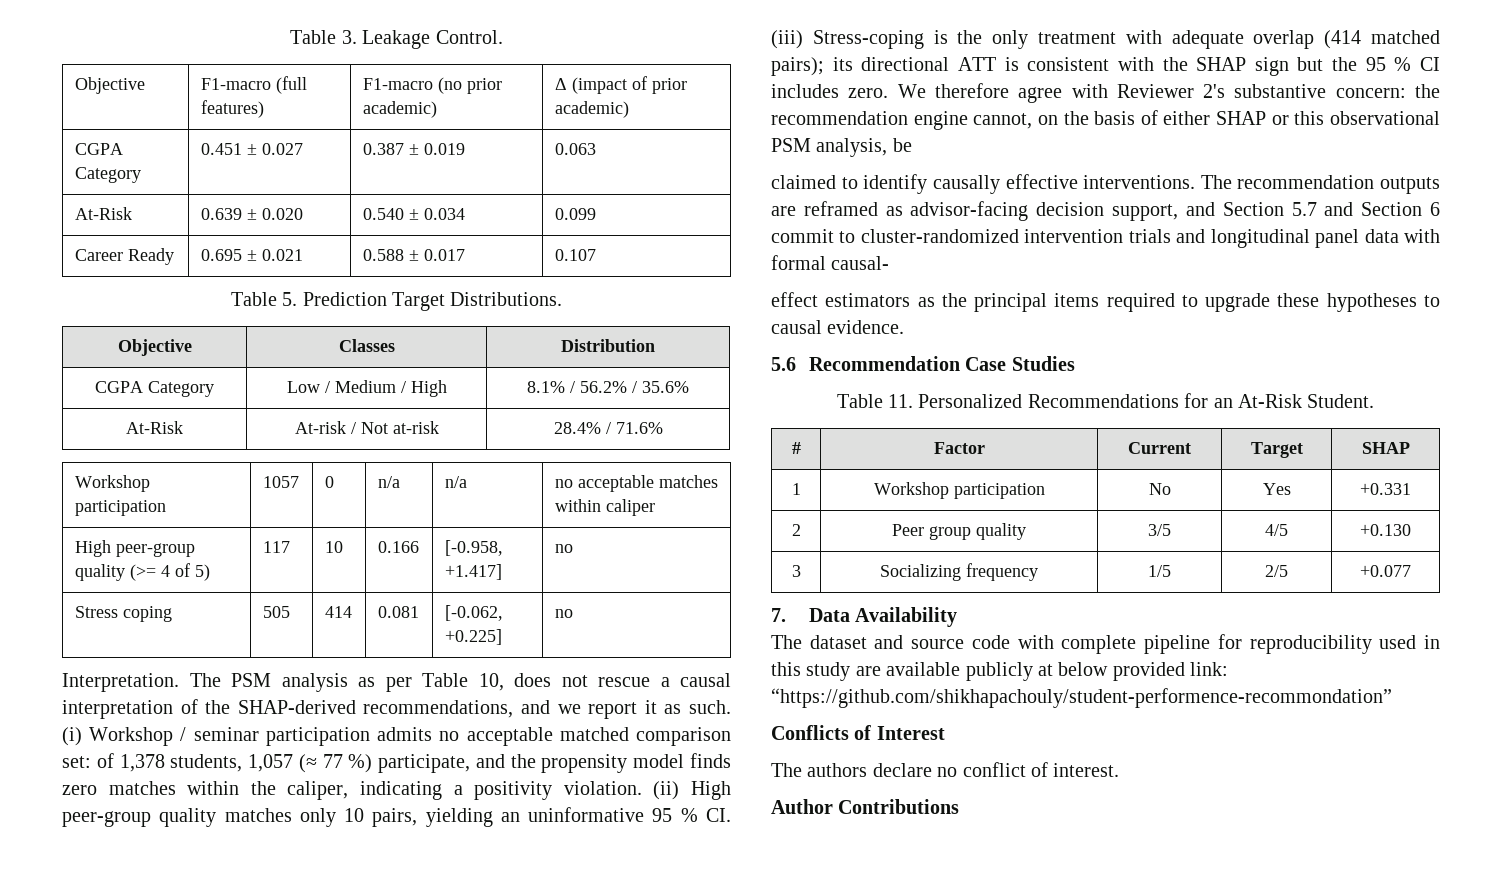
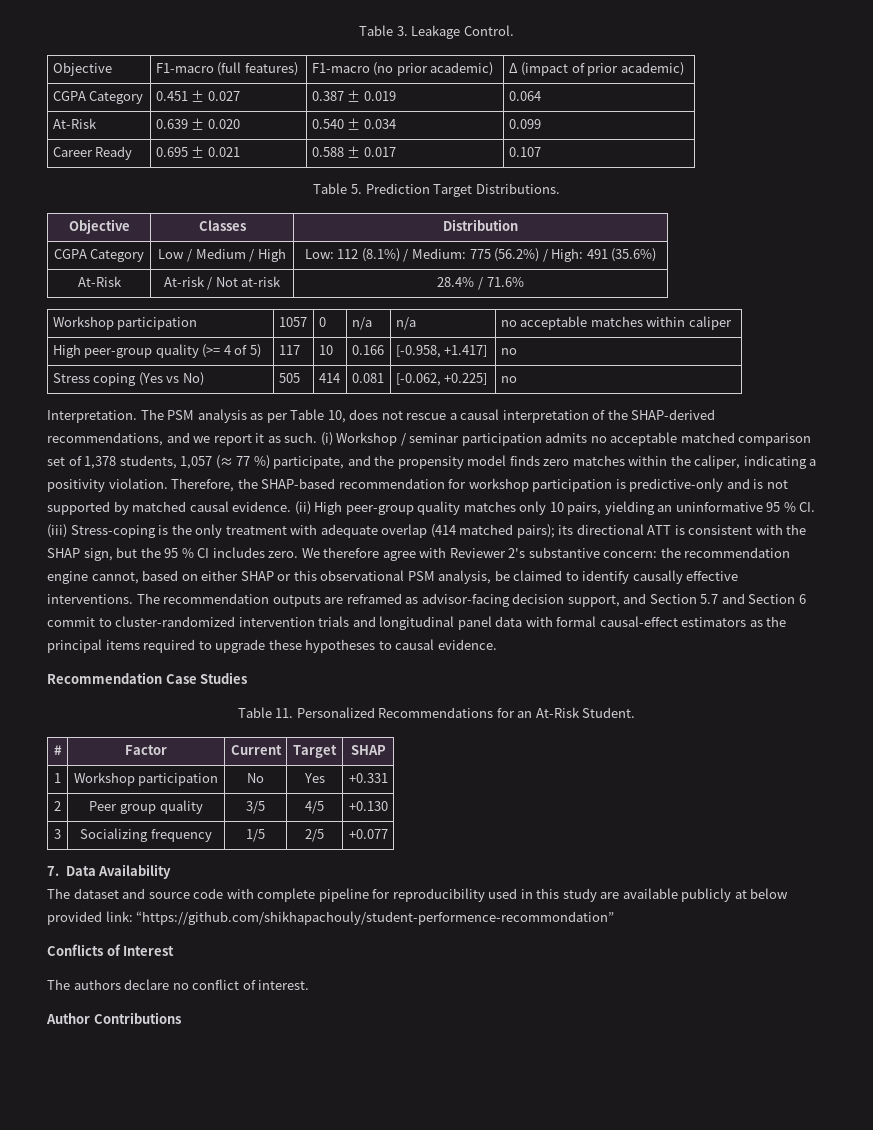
- CGPA Category | 0.451 ± 0.027 | 0.387 ± 0.019 | 0.063
+ CGPA Category | 0.451 ± 0.027 | 0.387 ± 0.019 | 0.064
- CGPA Category | Low / Medium / High | 8.1% / 56.2% / 35.6%
+ CGPA Category | Low / Medium / High | Low: 112 (8.1%) / Medium: 775 (56.2%) / High: 491 (35.6%)
- Stress coping | 505 | 414 | 0.081 | [-0.062, +0.225] | no
+ Stress coping (Yes vs No) | 505 | 414 | 0.081 | [-0.062, +0.225] | no
- (i) Workshop / seminar participation admits no acceptable matched comparison set: of 1,378 students, 1,057 (≈ 77 %) participate, and the propensity model finds zero matches within the caliper, indicating a positivity violation.
+ (i) Workshop / seminar participation admits no acceptable matched comparison set of 1,378 students, 1,057 (≈ 77 %) participate, and the propensity model finds zero matches within the caliper, indicating a positivity violation.
+ Therefore, the SHAP-based recommendation for workshop participation is predictive-only and is not supported by matched causal evidence.
- (ii) High peer-group quality matches only 10 pairs, yielding an uninformative 95 % CI. (iii) Stress-coping is the only treatment with adequate overlap (414 matched pairs); its directional ATT is consistent with the SHAP sign but the 95 % CI includes zero.
+ (ii) High peer-group quality matches only 10 pairs, yielding an uninformative 95 % CI. (iii) Stress-coping is the only treatment with adequate overlap (414 matched pairs); its directional ATT is consistent with the SHAP sign, but the 95 % CI includes zero.
- We therefore agree with Reviewer 2's substantive concern: the recommendation engine cannot, on the basis of either SHAP or this observational PSM analysis, be
- claimed to identify causally effective interventions.
+ We therefore agree with Reviewer 2's substantive concern: the recommendation engine cannot, based on either SHAP or this observational PSM analysis, be claimed to identify causally effective interventions.
- The recommendation outputs are reframed as advisor-facing decision support, and Section 5.7 and Section 6 commit to cluster-randomized intervention trials and longitudinal panel data with formal causal-
- effect estimators as the principal items required to upgrade these hypotheses to causal evidence.
+ The recommendation outputs are reframed as advisor-facing decision support, and Section 5.7 and Section 6 commit to cluster-randomized intervention trials and longitudinal panel data with formal causal-effect estimators as the principal items required to upgrade these hypotheses to causal evidence.
- 5.6 Recommendation Case Studies
+ Recommendation Case Studies

